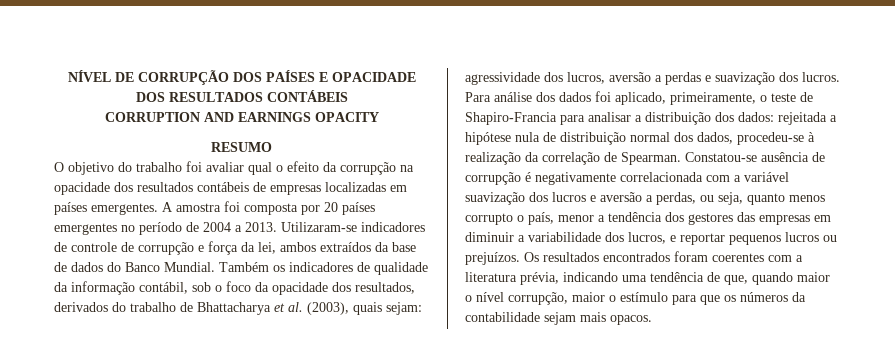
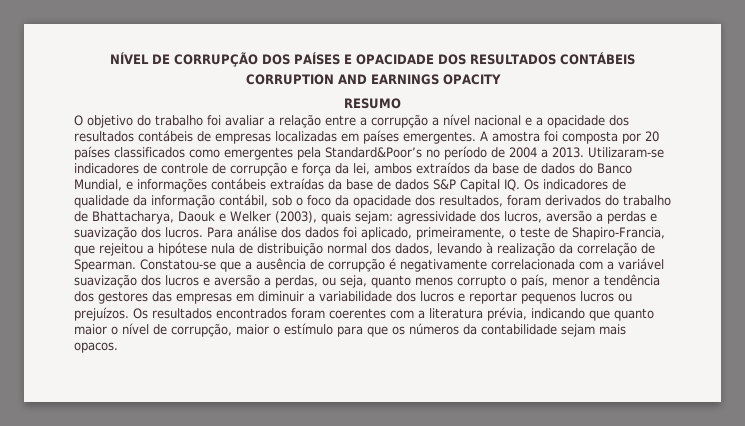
- O objetivo do trabalho foi avaliar qual o efeito da corrupção na opacidade dos resultados contábeis de empresas localizadas em países emergentes.
+ O objetivo do trabalho foi avaliar a relação entre a corrupção a nível nacional e a opacidade dos resultados contábeis de empresas localizadas em países emergentes.
- A amostra foi composta por 20 países emergentes no período de 2004 a 2013.
+ A amostra foi composta por 20 países classificados como emergentes pela Standard&Poor’s no período de 2004 a 2013.
- Utilizaram-se indicadores de controle de corrupção e força da lei, ambos extraídos da base de dados do Banco Mundial. Também os indicadores de qualidade da informação contábil, sob o foco da opacidade dos resultados, derivados do trabalho de Bhattacharya et al. (2003), quais sejam: agressividade dos lucros, aversão a perdas e suavização dos lucros.
+ Utilizaram-se indicadores de controle de corrupção e força da lei, ambos extraídos da base de dados do Banco Mundial, e informações contábeis extraídas da base de dados S&P Capital IQ. Os indicadores de qualidade da informação contábil, sob o foco da opacidade dos resultados, foram derivados do trabalho de Bhattacharya, Daouk e Welker (2003), quais sejam: agressividade dos lucros, aversão a perdas e suavização dos lucros.
- Para análise dos dados foi aplicado, primeiramente, o teste de Shapiro-Francia para analisar a distribuição dos dados: rejeitada a hipótese nula de distribuição normal dos dados, procedeu-se à realização da correlação de Spearman.
+ Para análise dos dados foi aplicado, primeiramente, o teste de Shapiro-Francia, que rejeitou a hipótese nula de distribuição normal dos dados, levando à realização da correlação de Spearman.
- Constatou-se ausência de corrupção é negativamente correlacionada com a variável suavização dos lucros e aversão a perdas, ou seja, quanto menos corrupto o país, menor a tendência dos gestores das empresas em diminuir a variabilidade dos lucros, e reportar pequenos lucros ou prejuízos.
+ Constatou-se que a ausência de corrupção é negativamente correlacionada com a variável suavização dos lucros e aversão a perdas, ou seja, quanto menos corrupto o país, menor a tendência dos gestores das empresas em diminuir a variabilidade dos lucros e reportar pequenos lucros ou prejuízos.
- Os resultados encontrados foram coerentes com a literatura prévia, indicando uma tendência de que, quando maior o nível corrupção, maior o estímulo para que os números da contabilidade sejam mais opacos.
+ Os resultados encontrados foram coerentes com a literatura prévia, indicando que quanto maior o nível de corrupção, maior o estímulo para que os números da contabilidade sejam mais opacos.

